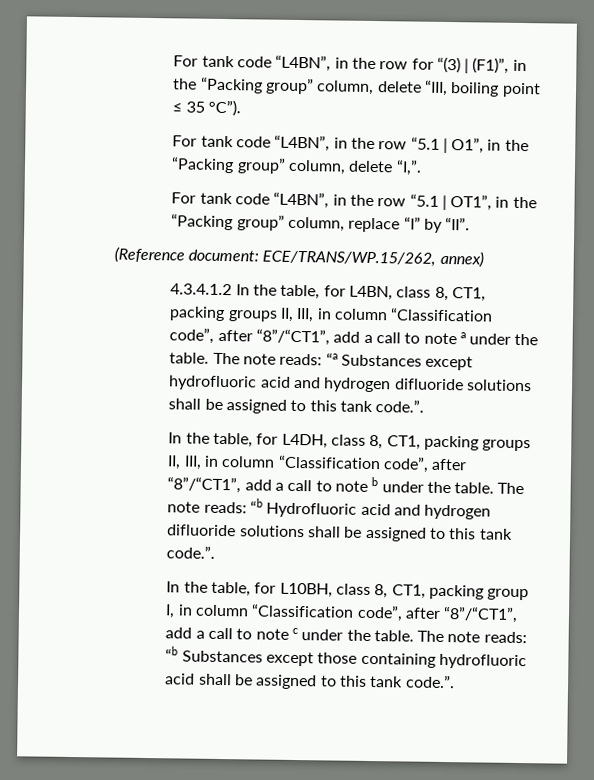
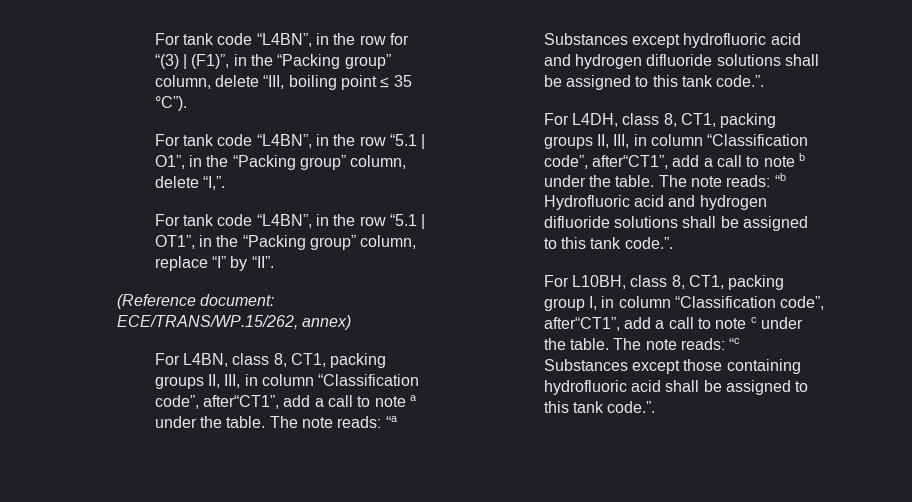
- 4.3.4.1.2 In the table, for L4BN, class 8, CT1, packing groups II, III, in column “Classification code”, after “8”/“CT1”, add a call to note a under the table.
+ For L4BN, class 8, CT1, packing groups II, III, in column “Classification code”, after“CT1”, add a call to note a under the table.
- In the table, for L4DH, class 8, CT1, packing groups II, III, in column “Classification code”, after “8”/“CT1”, add a call to note b under the table.
+ For L4DH, class 8, CT1, packing groups II, III, in column “Classification code”, after“CT1”, add a call to note b under the table.
- In the table, for L10BH, class 8, CT1, packing group I, in column “Classification code”, after “8”/“CT1”, add a call to note c under the table.
+ For L10BH, class 8, CT1, packing group I, in column “Classification code”, after“CT1”, add a call to note c under the table.
- The note reads: “b Substances except those containing hydrofluoric acid shall be assigned to this tank code.”.
+ The note reads: “c Substances except those containing hydrofluoric acid shall be assigned to this tank code.”.

